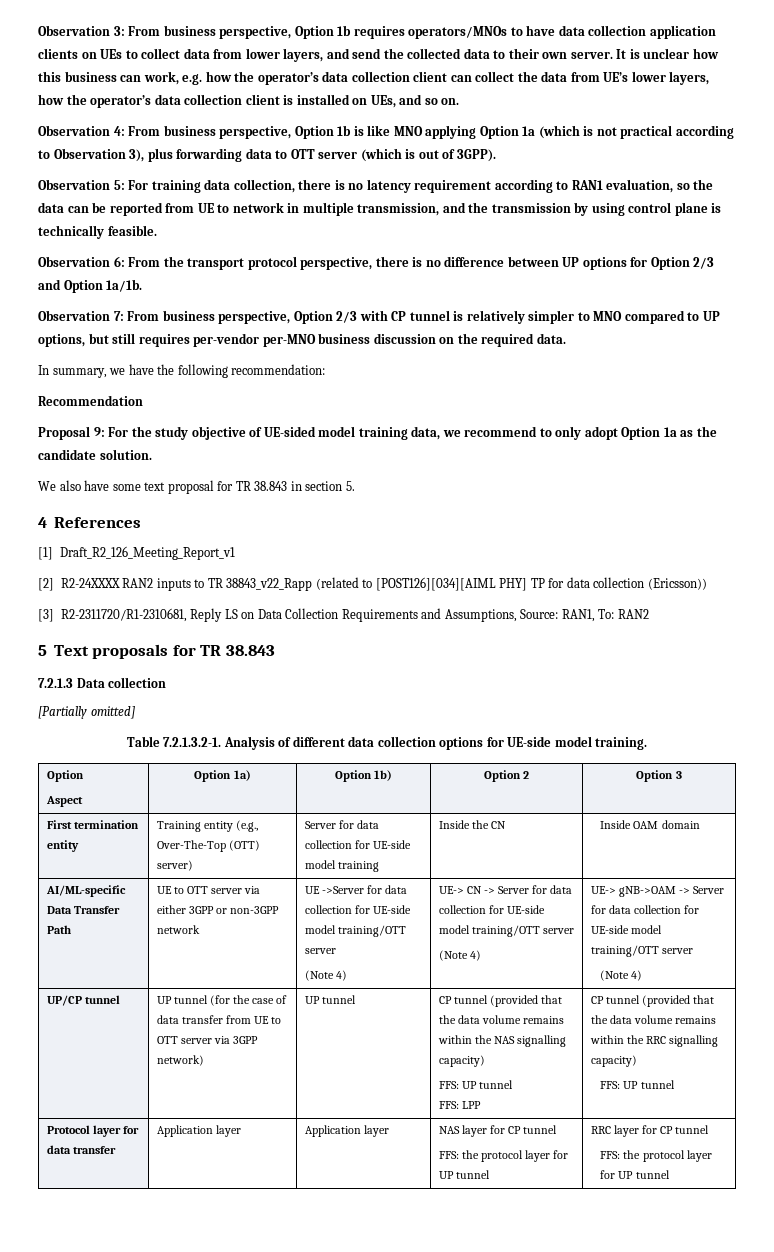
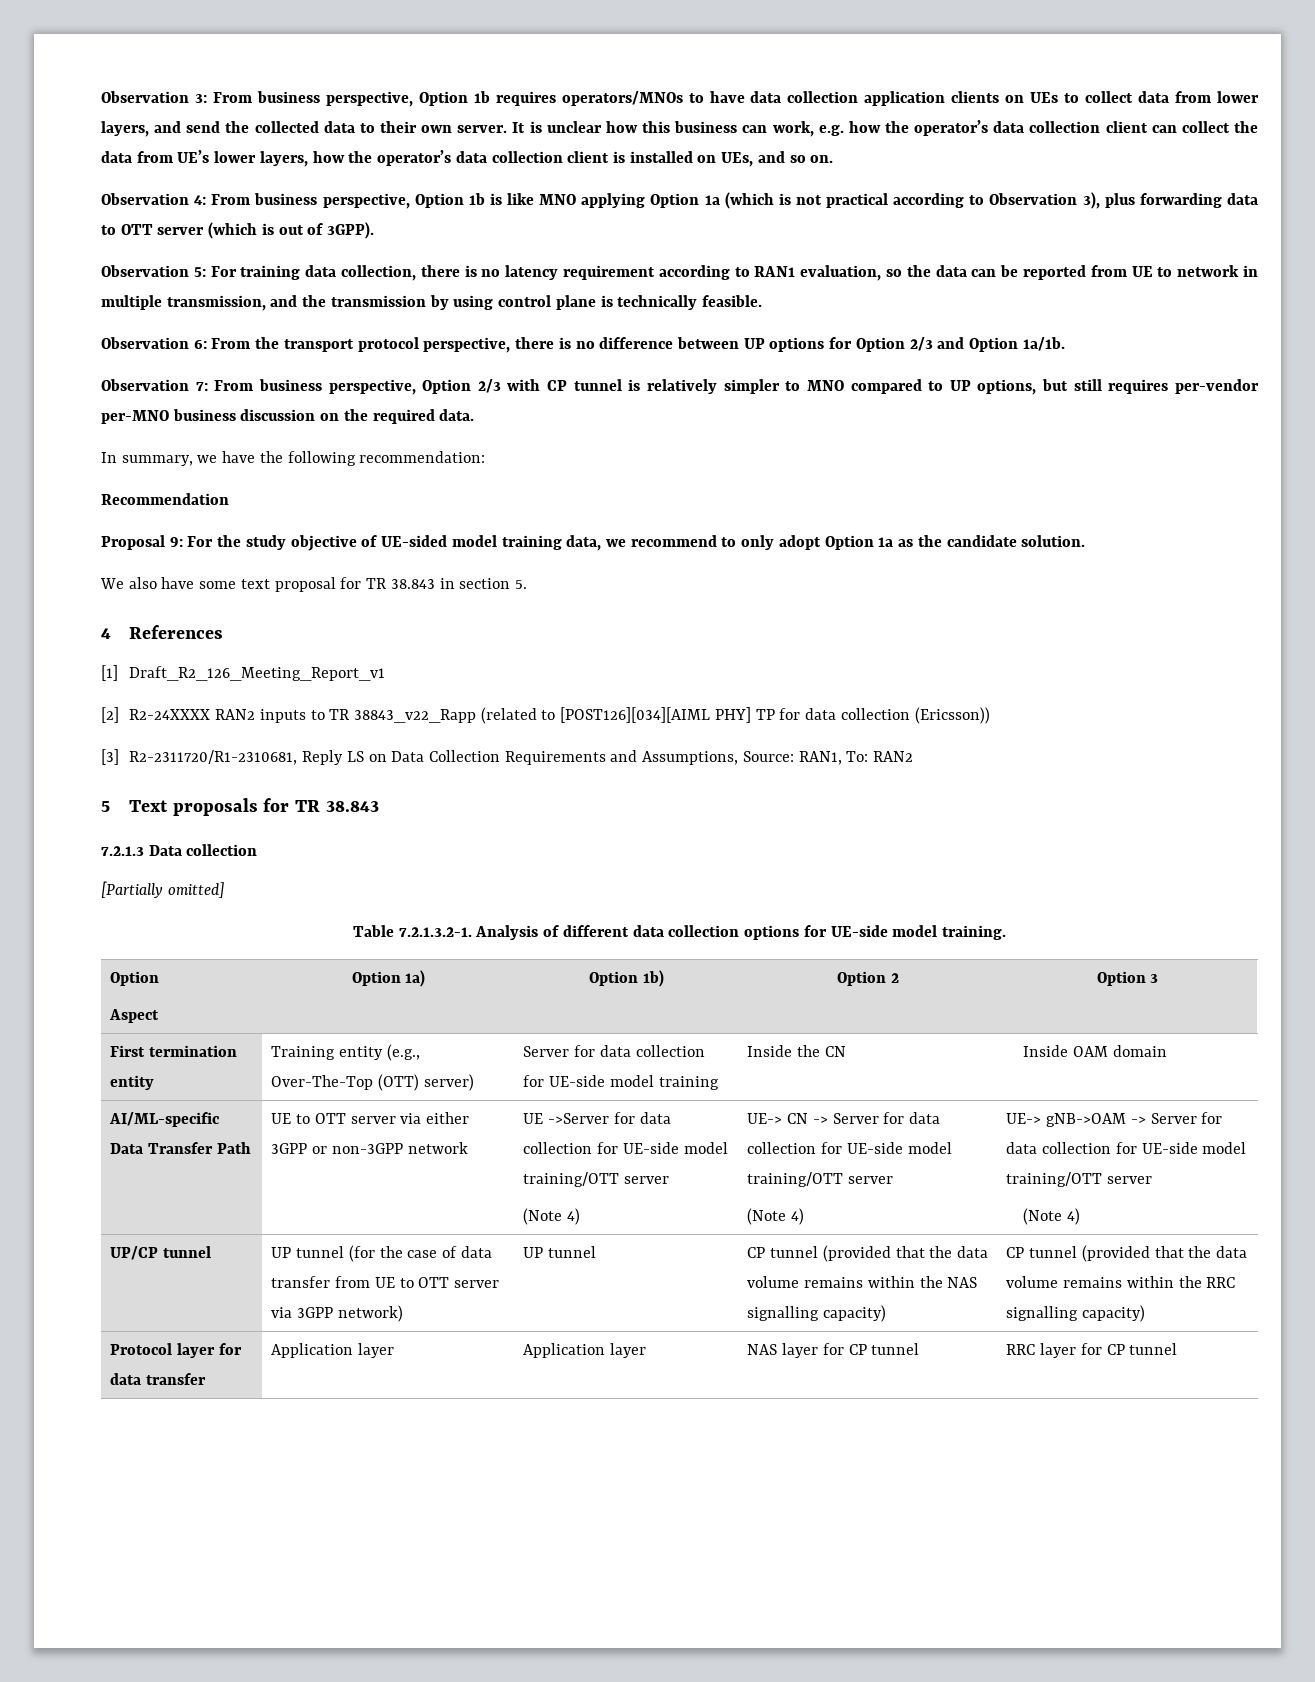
  CP tunnel (provided that the data volume remains within the NAS signalling capacity)
- FFS: UP tunnel
- FFS: LPP
  CP tunnel (provided that the data volume remains within the RRC signalling capacity)
- FFS: UP tunnel
- Protocol layer for data transfer | Application layer | Application layer | NAS layer for CP tunnel
- FFS: the protocol layer for UP tunnel | RRC layer for CP tunnel
- FFS: the protocol layer for UP tunnel
+ Protocol layer for data transfer | Application layer | Application layer | NAS layer for CP tunnel | RRC layer for CP tunnel

